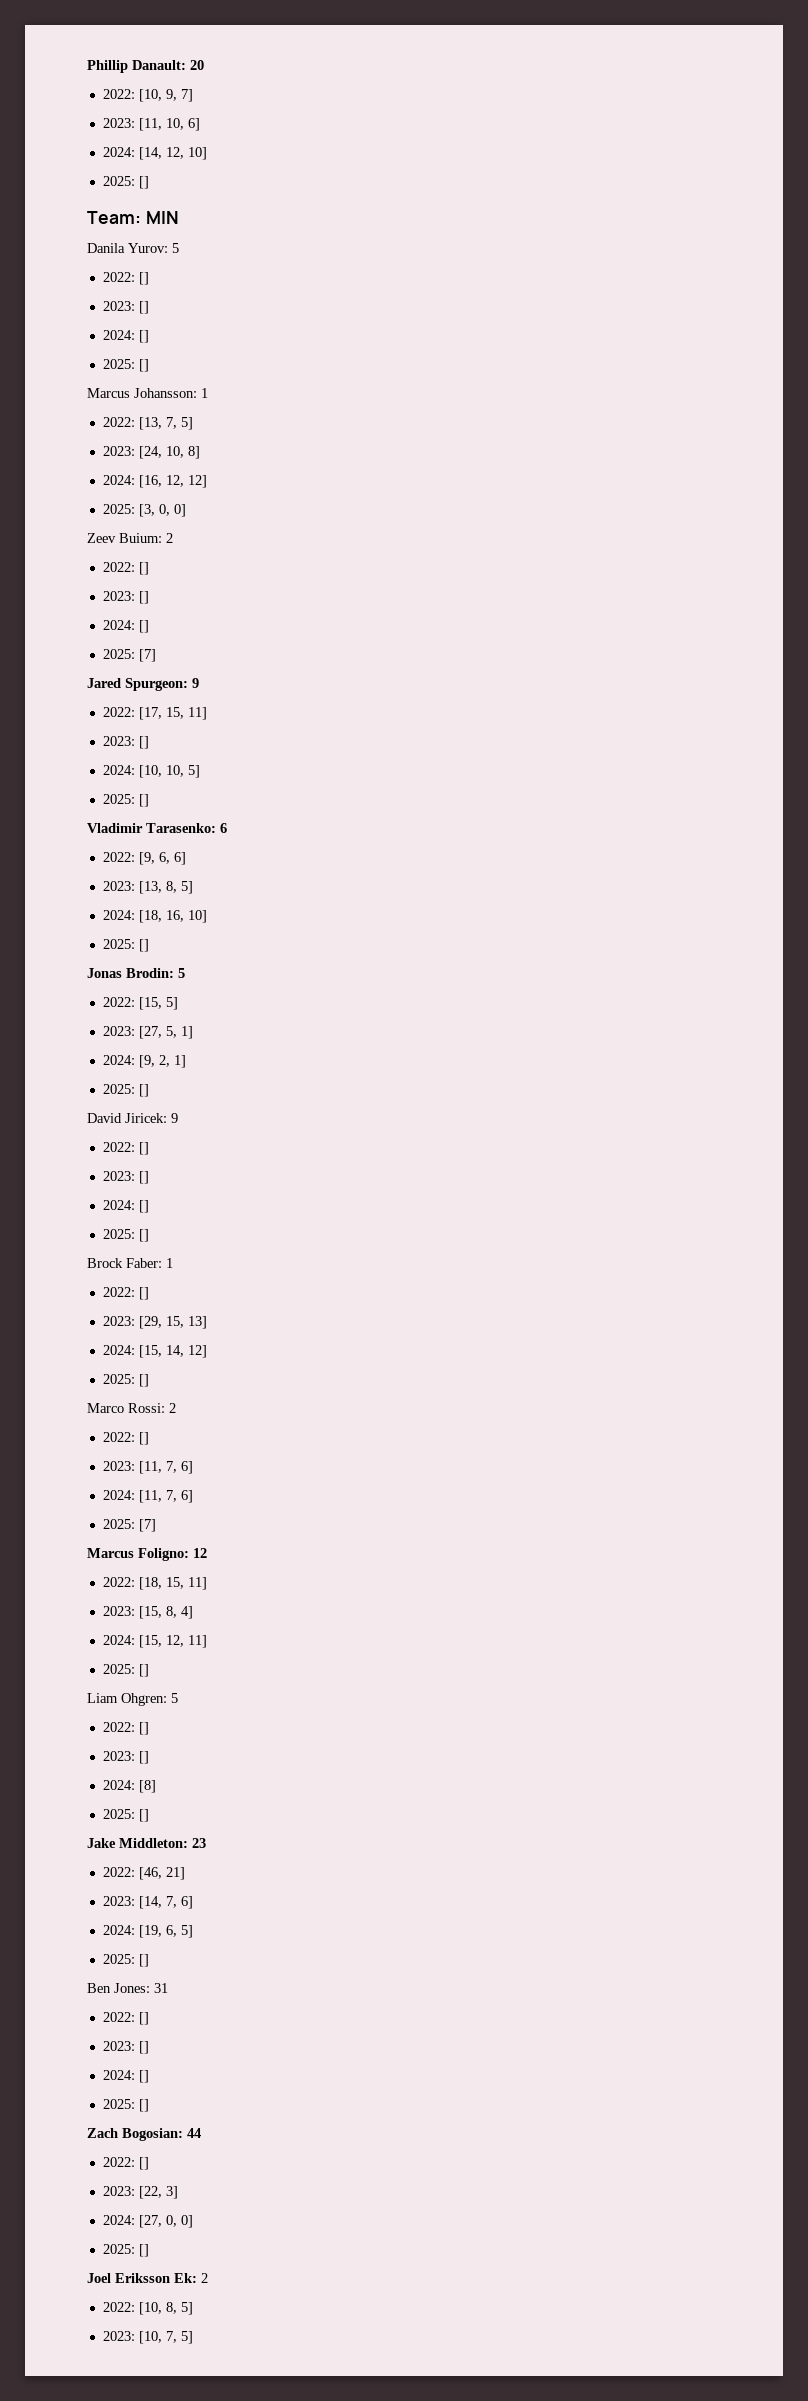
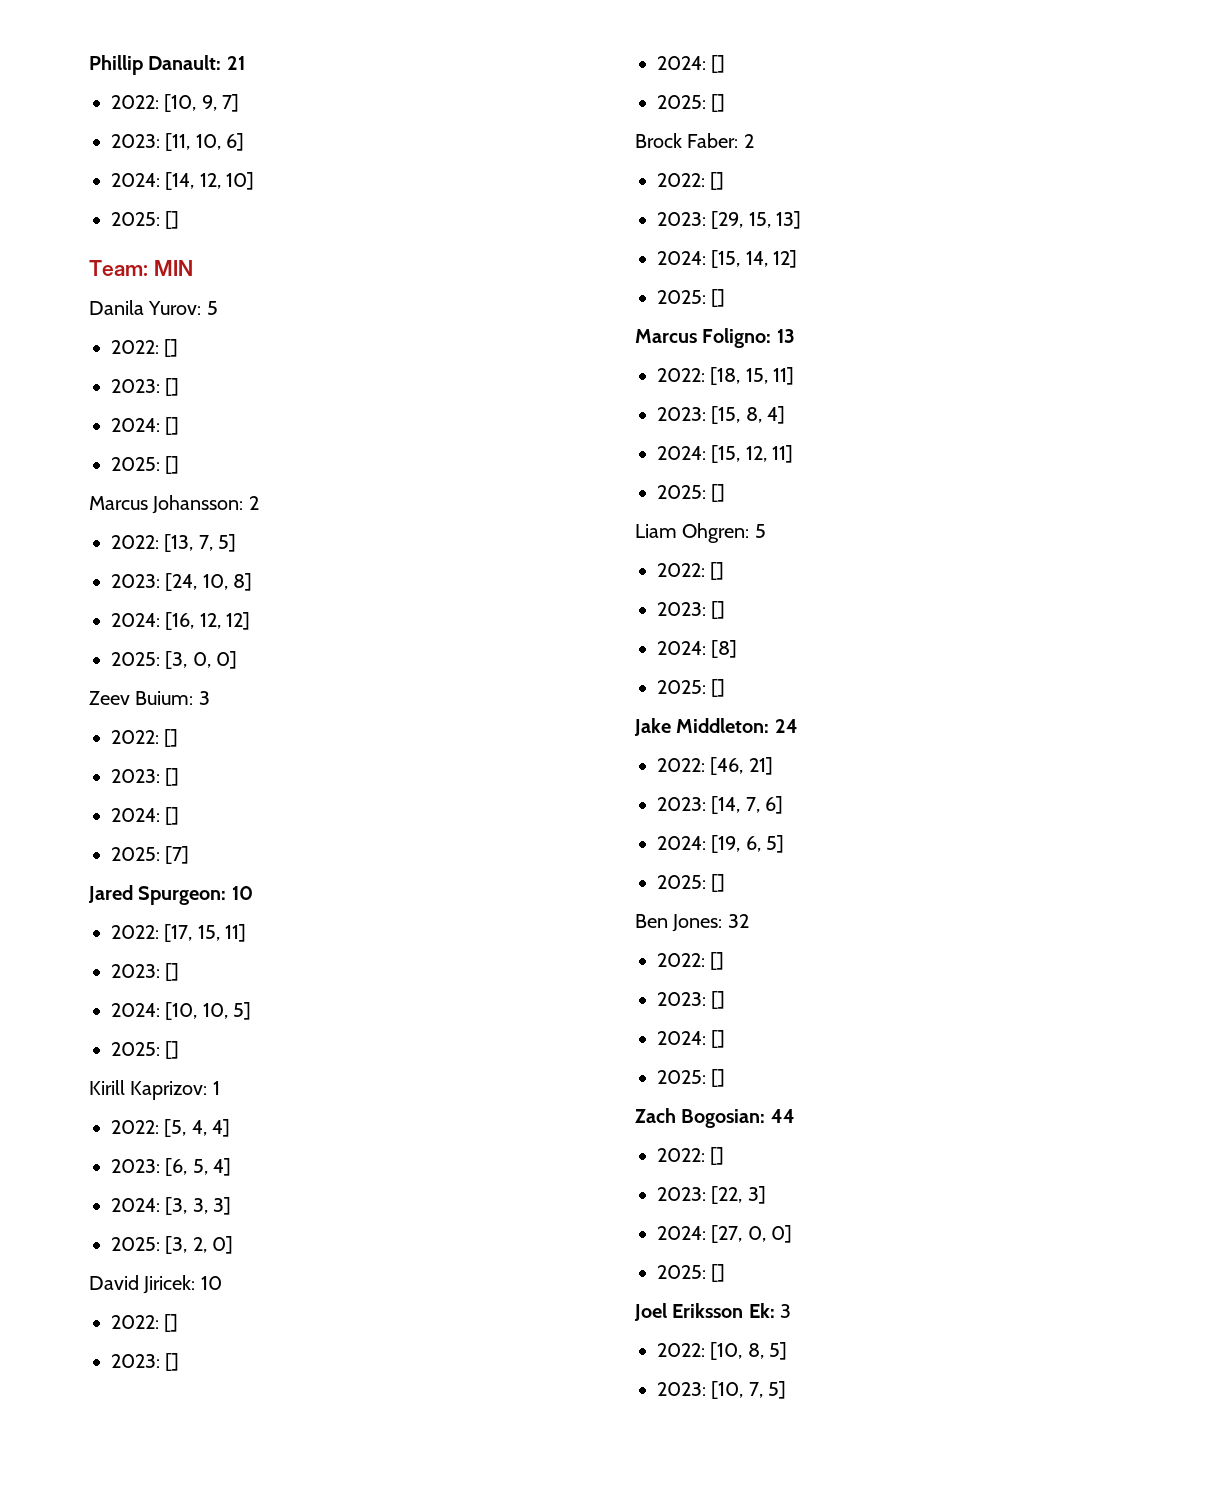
- Phillip Danault: 20
+ Phillip Danault: 21
- Marcus Johansson: 1
+ Marcus Johansson: 2
- Zeev Buium: 2
+ Zeev Buium: 3
- Jared Spurgeon: 9
+ Jared Spurgeon: 10
- Vladimir Tarasenko: 6
- 2022: [9, 6, 6]
- 2023: [13, 8, 5]
- 2024: [18, 16, 10]
- 2025: []
- Jonas Brodin: 5
- 2022: [15, 5]
- 2023: [27, 5, 1]
- 2024: [9, 2, 1]
- 2025: []
+ Kirill Kaprizov: 1
+ 2022: [5, 4, 4]
+ 2023: [6, 5, 4]
+ 2024: [3, 3, 3]
+ 2025: [3, 2, 0]
- David Jiricek: 9
+ David Jiricek: 10
- Brock Faber: 1
+ Brock Faber: 2
- Marco Rossi: 2
- 2022: []
- 2023: [11, 7, 6]
- 2024: [11, 7, 6]
- 2025: [7]
- Marcus Foligno: 12
+ Marcus Foligno: 13
- Jake Middleton: 23
+ Jake Middleton: 24
- Ben Jones: 31
+ Ben Jones: 32
- Joel Eriksson Ek: 2
+ Joel Eriksson Ek: 3

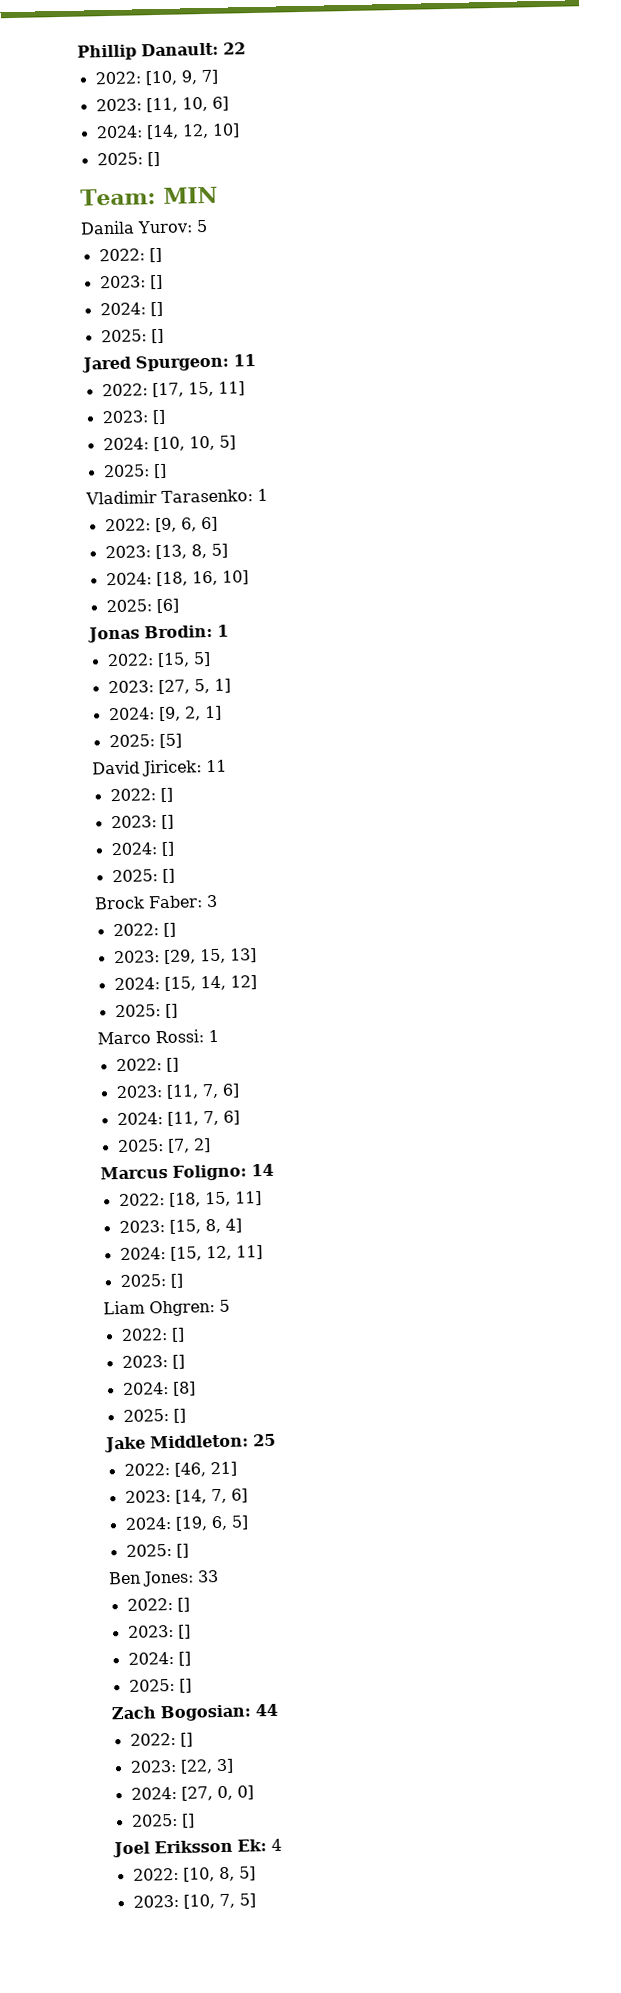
- Phillip Danault: 21
+ Phillip Danault: 22
- Marcus Johansson: 2
- 2022: [13, 7, 5]
- 2023: [24, 10, 8]
- 2024: [16, 12, 12]
- 2025: [3, 0, 0]
- Zeev Buium: 3
- 2022: []
- 2023: []
- 2024: []
- 2025: [7]
- Jared Spurgeon: 10
+ Jared Spurgeon: 11
- Kirill Kaprizov: 1
- 2022: [5, 4, 4]
- 2023: [6, 5, 4]
- 2024: [3, 3, 3]
- 2025: [3, 2, 0]
+ Vladimir Tarasenko: 1
+ 2022: [9, 6, 6]
+ 2023: [13, 8, 5]
+ 2024: [18, 16, 10]
+ 2025: [6]
+ Jonas Brodin: 1
+ 2022: [15, 5]
+ 2023: [27, 5, 1]
+ 2024: [9, 2, 1]
+ 2025: [5]
- David Jiricek: 10
+ David Jiricek: 11
- Brock Faber: 2
+ Brock Faber: 3
+ Marco Rossi: 1
+ 2022: []
+ 2023: [11, 7, 6]
+ 2024: [11, 7, 6]
+ 2025: [7, 2]
- Marcus Foligno: 13
+ Marcus Foligno: 14
- Jake Middleton: 24
+ Jake Middleton: 25
- Ben Jones: 32
+ Ben Jones: 33
- Joel Eriksson Ek: 3
+ Joel Eriksson Ek: 4

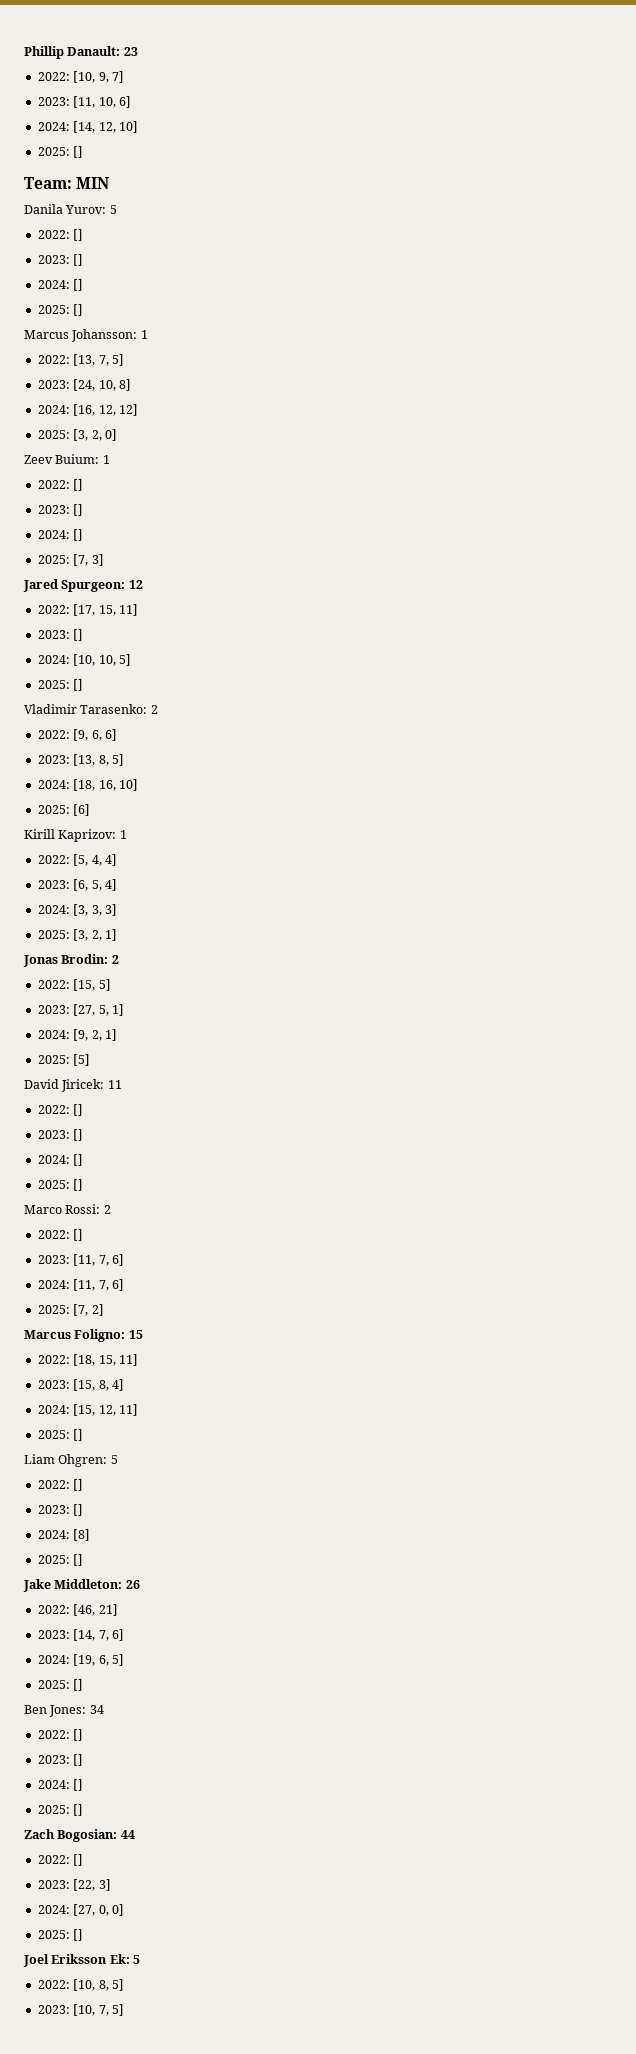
- Phillip Danault: 22
+ Phillip Danault: 23
+ Marcus Johansson: 1
+ 2022: [13, 7, 5]
+ 2023: [24, 10, 8]
+ 2024: [16, 12, 12]
+ 2025: [3, 2, 0]
+ Zeev Buium: 1
+ 2022: []
+ 2023: []
+ 2024: []
+ 2025: [7, 3]
- Jared Spurgeon: 11
+ Jared Spurgeon: 12
- Vladimir Tarasenko: 1
+ Vladimir Tarasenko: 2
+ Kirill Kaprizov: 1
+ 2022: [5, 4, 4]
+ 2023: [6, 5, 4]
+ 2024: [3, 3, 3]
+ 2025: [3, 2, 1]
- Jonas Brodin: 1
+ Jonas Brodin: 2
- Brock Faber: 3
- 2022: []
- 2023: [29, 15, 13]
- 2024: [15, 14, 12]
- 2025: []
- Marco Rossi: 1
+ Marco Rossi: 2
- Marcus Foligno: 14
+ Marcus Foligno: 15
- Jake Middleton: 25
+ Jake Middleton: 26
- Ben Jones: 33
+ Ben Jones: 34
- Joel Eriksson Ek: 4
+ Joel Eriksson Ek: 5

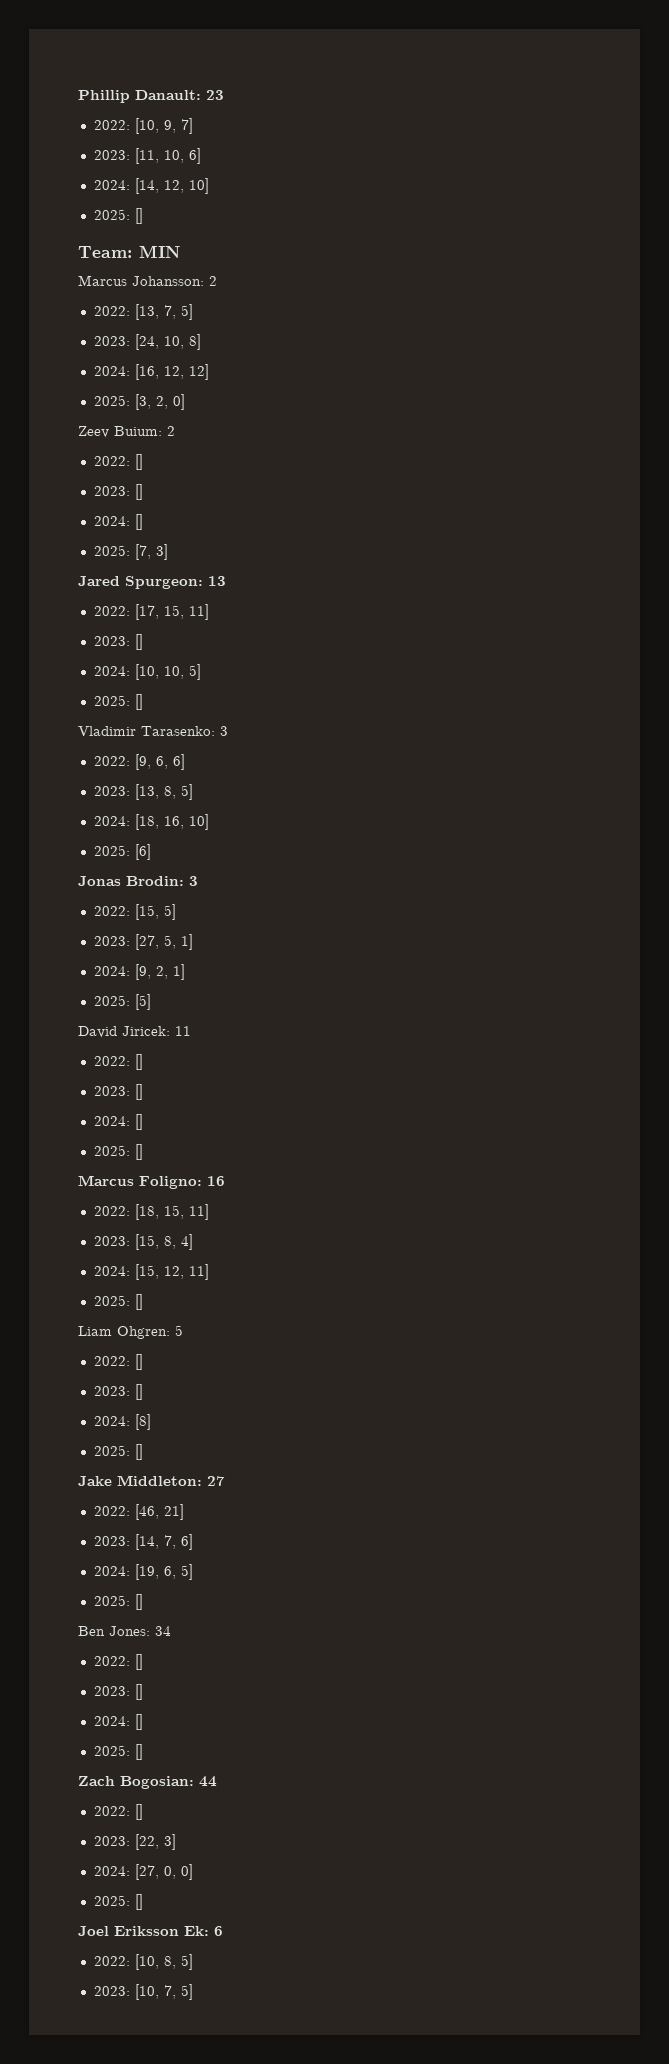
- Danila Yurov: 5
- 2022: []
- 2023: []
- 2024: []
- 2025: []
- Marcus Johansson: 1
+ Marcus Johansson: 2
- Zeev Buium: 1
+ Zeev Buium: 2
- Jared Spurgeon: 12
+ Jared Spurgeon: 13
- Vladimir Tarasenko: 2
+ Vladimir Tarasenko: 3
- Kirill Kaprizov: 1
- 2022: [5, 4, 4]
- 2023: [6, 5, 4]
- 2024: [3, 3, 3]
- 2025: [3, 2, 1]
- Jonas Brodin: 2
+ Jonas Brodin: 3
- Marco Rossi: 2
- 2022: []
- 2023: [11, 7, 6]
- 2024: [11, 7, 6]
- 2025: [7, 2]
- Marcus Foligno: 15
+ Marcus Foligno: 16
- Jake Middleton: 26
+ Jake Middleton: 27
- Joel Eriksson Ek: 5
+ Joel Eriksson Ek: 6

